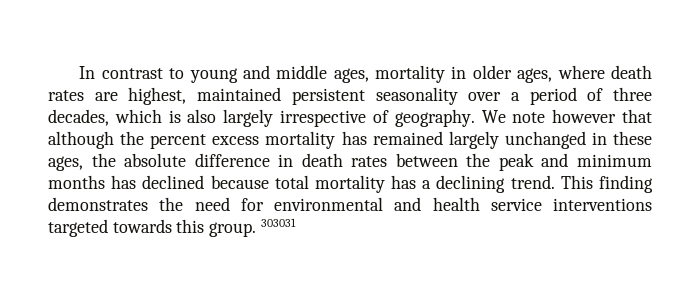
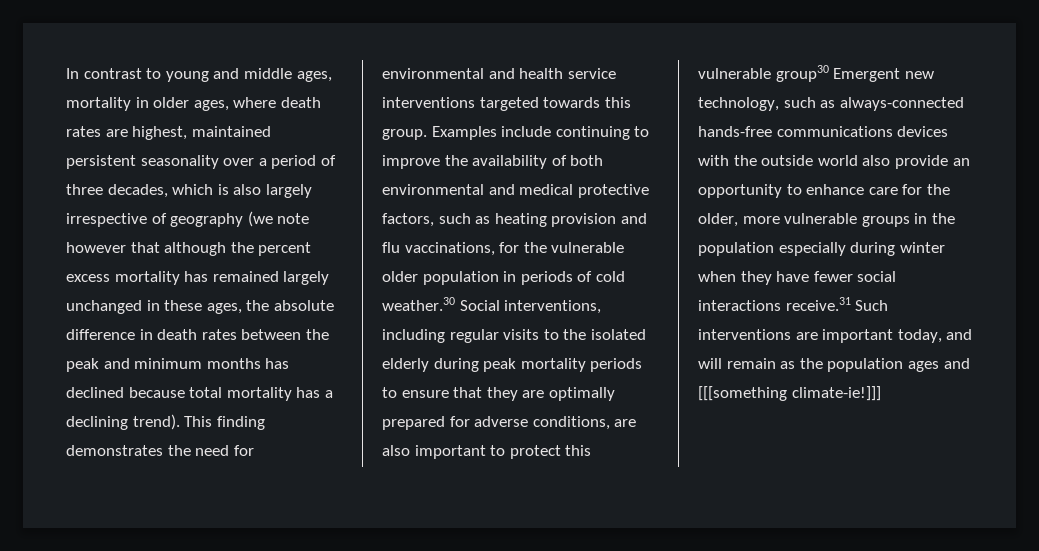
- In contrast to young and middle ages, mortality in older ages, where death rates are highest, maintained persistent seasonality over a period of three decades, which is also largely irrespective of geography. We note however that although the percent excess mortality has remained largely unchanged in these ages, the absolute difference in death rates between the peak and minimum months has declined because total mortality has a declining trend.
+ In contrast to young and middle ages, mortality in older ages, where death rates are highest, maintained persistent seasonality over a period of three decades, which is also largely irrespective of geography (we note however that although the percent excess mortality has remained largely unchanged in these ages, the absolute difference in death rates between the peak and minimum months has declined because total mortality has a declining trend).
- 303031
+ Examples include continuing to improve the availability of both environmental and medical protective factors, such as heating provision and flu vaccinations, for the vulnerable older population in periods of cold weather.30 Social interventions, including regular visits to the isolated elderly during peak mortality periods to ensure that they are optimally prepared for adverse conditions, are also important to protect this vulnerable group30 Emergent new technology, such as always-connected hands-free communications devices with the outside world also provide an opportunity to enhance care for the older, more vulnerable groups in the population especially during winter when they have fewer social interactions receive.31 Such interventions are important today, and will remain as the population ages and [[[something climate-ie!]]]

